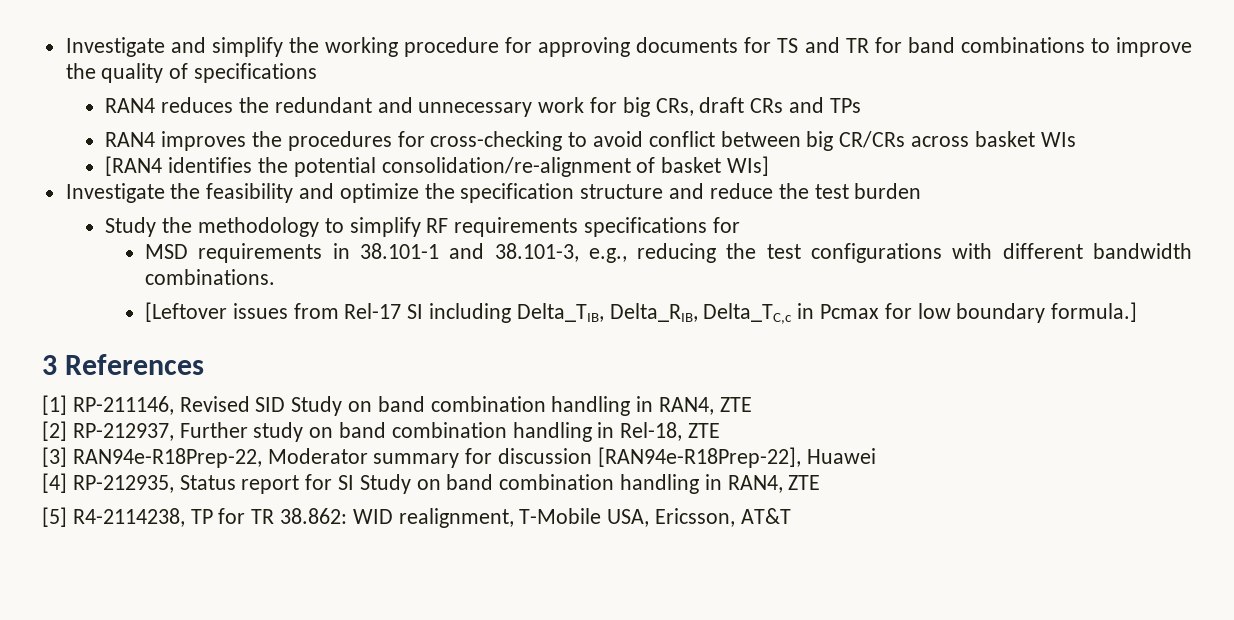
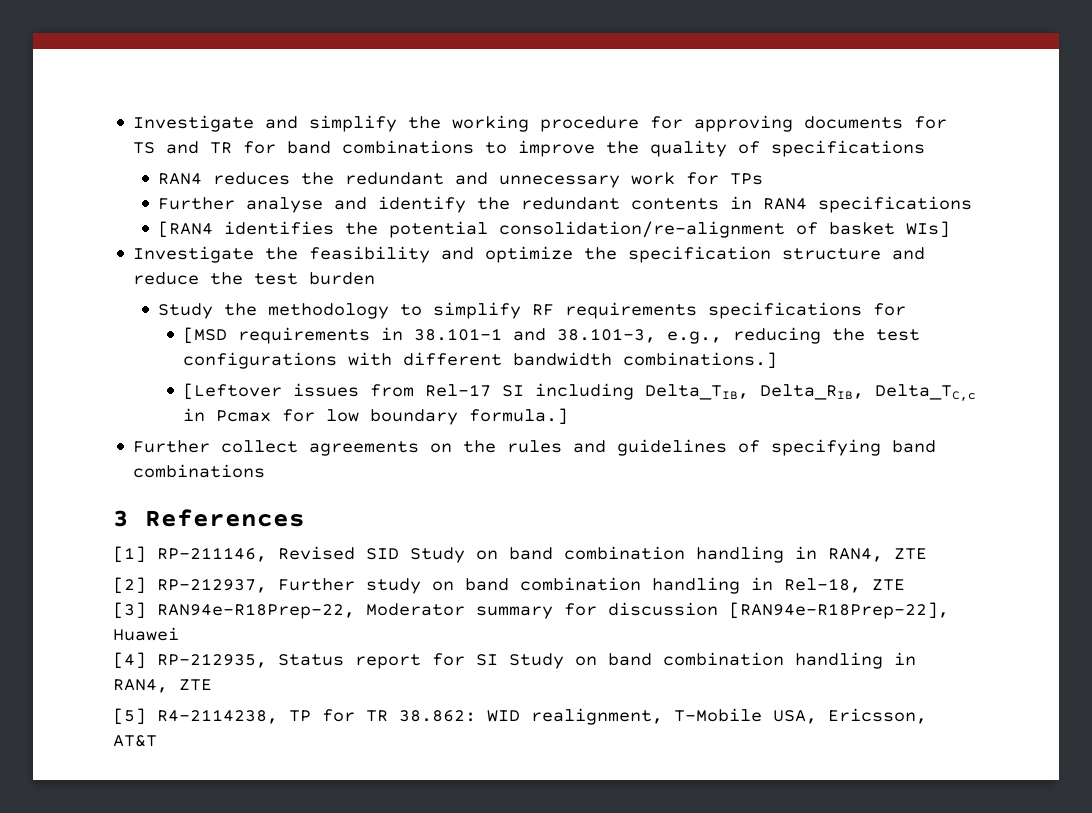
- RAN4 reduces the redundant and unnecessary work for big CRs, draft CRs and TPs
- RAN4 improves the procedures for cross-checking to avoid conflict between big CR/CRs across basket WIs
+ RAN4 reduces the redundant and unnecessary work for TPs
+ Further analyse and identify the redundant contents in RAN4 specifications
- MSD requirements in 38.101-1 and 38.101-3, e.g., reducing the test configurations with different bandwidth combinations.
+ [MSD requirements in 38.101-1 and 38.101-3, e.g., reducing the test configurations with different bandwidth combinations.]
+ Further collect agreements on the rules and guidelines of specifying band combinations

